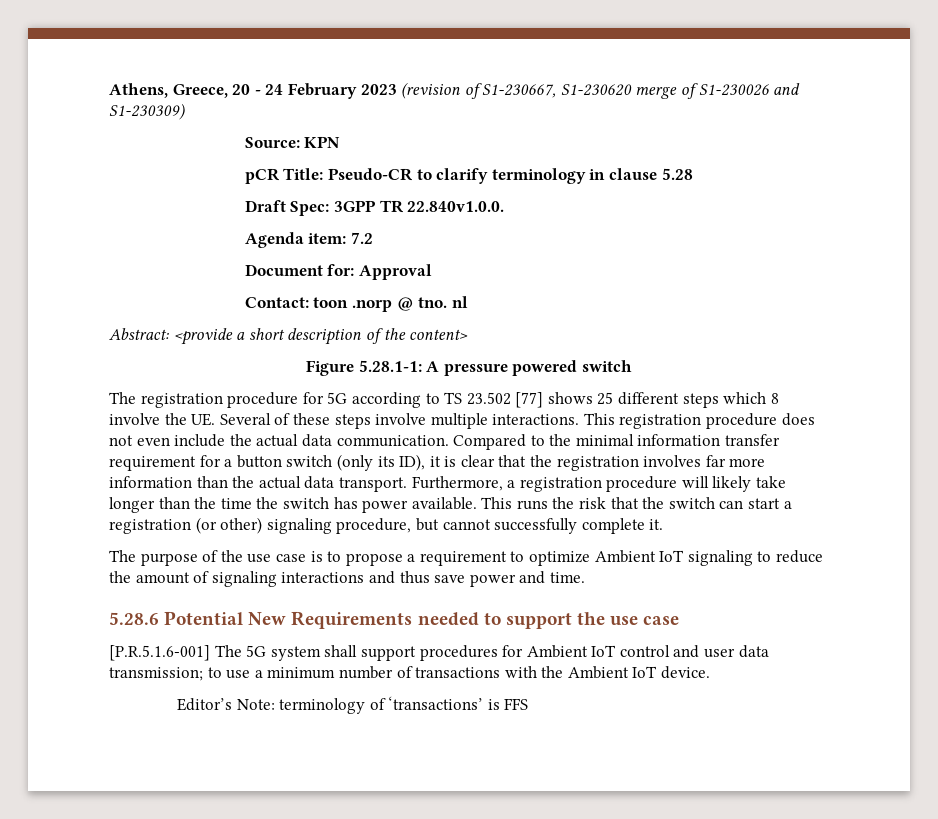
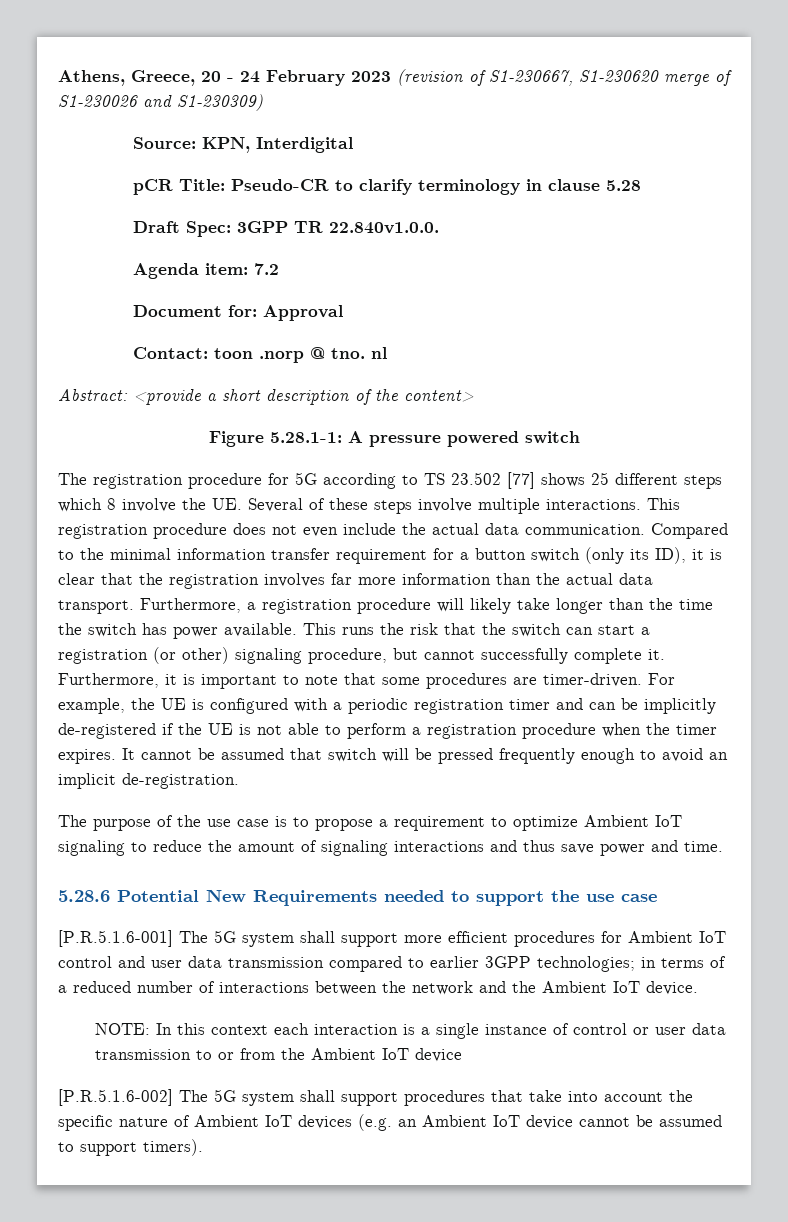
- Source: KPN
+ Source: KPN, Interdigital
+ Furthermore, it is important to note that some procedures are timer-driven. For example, the UE is configured with a periodic registration timer and can be implicitly de-registered if the UE is not able to perform a registration procedure when the timer expires. It cannot be assumed that switch will be pressed frequently enough to avoid an implicit de-registration.
- [P.R.5.1.6-001] The 5G system shall support procedures for Ambient IoT control and user data transmission; to use a minimum number of transactions with the Ambient IoT device.
- Editor’s Note: terminology of ‘transactions’ is FFS
+ [P.R.5.1.6-001] The 5G system shall support more efficient procedures for Ambient IoT control and user data transmission compared to earlier 3GPP technologies; in terms of a reduced number of interactions between the network and the Ambient IoT device.
+ NOTE: In this context each interaction is a single instance of control or user data transmission to or from the Ambient IoT device
+ [P.R.5.1.6-002] The 5G system shall support procedures that take into account the specific nature of Ambient IoT devices (e.g. an Ambient IoT device cannot be assumed to support timers).

